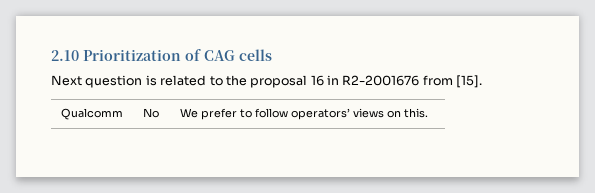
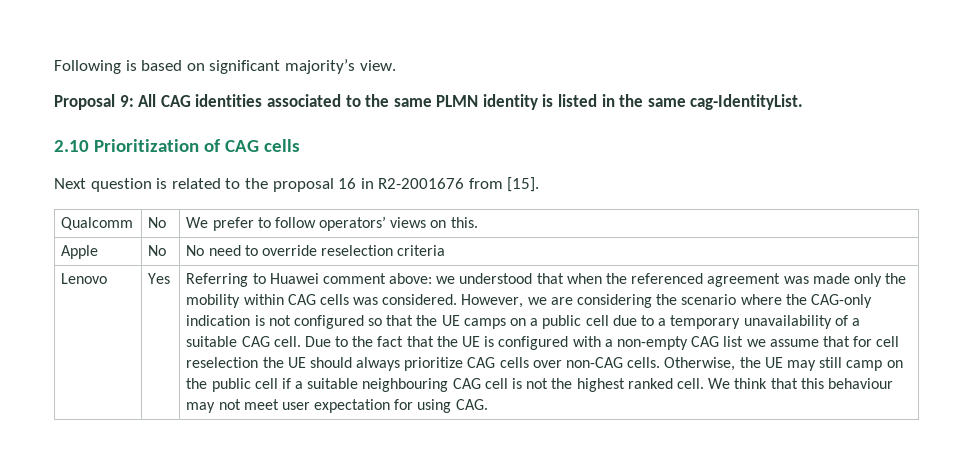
+ Following is based on significant majority’s view.
+ Proposal 9: All CAG identities associated to the same PLMN identity is listed in the same cag-IdentityList.
+ Apple | No | No need to override reselection criteria
+ Lenovo | Yes | Referring to Huawei comment above: we understood that when the referenced agreement was made only the mobility within CAG cells was considered. However, we are considering the scenario where the CAG-only indication is not configured so that the UE camps on a public cell due to a temporary unavailability of a suitable CAG cell. Due to the fact that the UE is configured with a non-empty CAG list we assume that for cell reselection the UE should always prioritize CAG cells over non-CAG cells. Otherwise, the UE may still camp on the public cell if a suitable neighbouring CAG cell is not the highest ranked cell. We think that this behaviour may not meet user expectation for using CAG.

